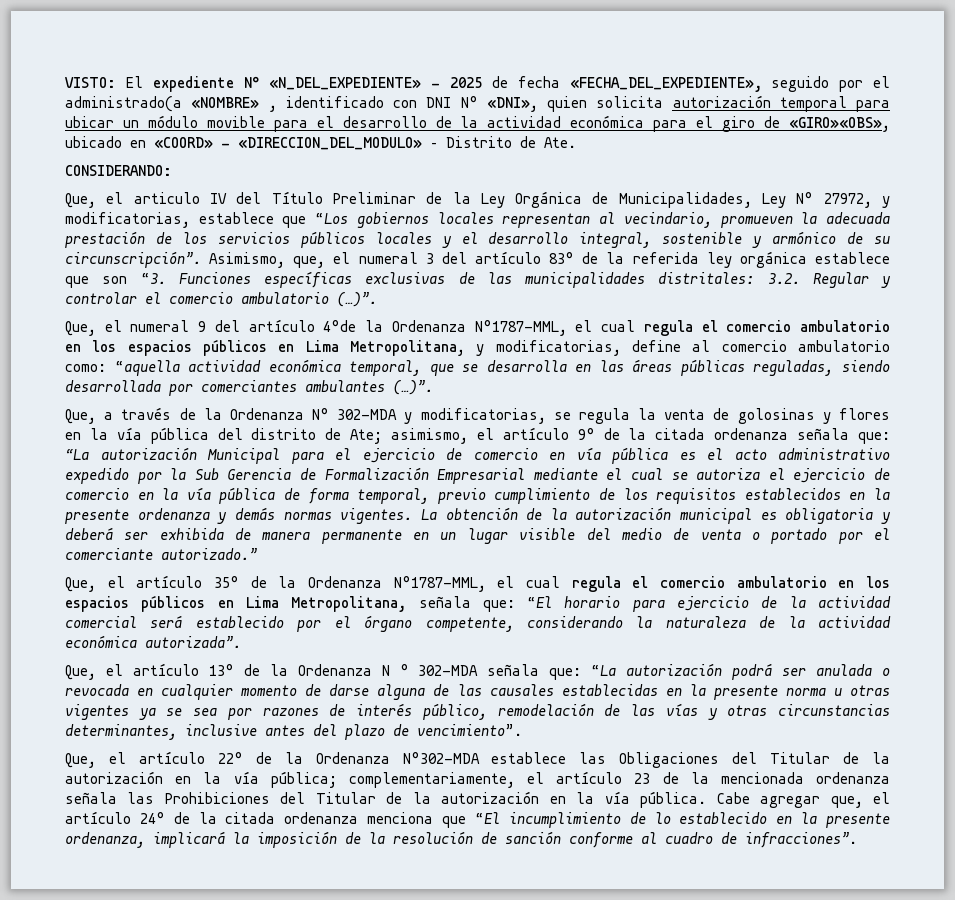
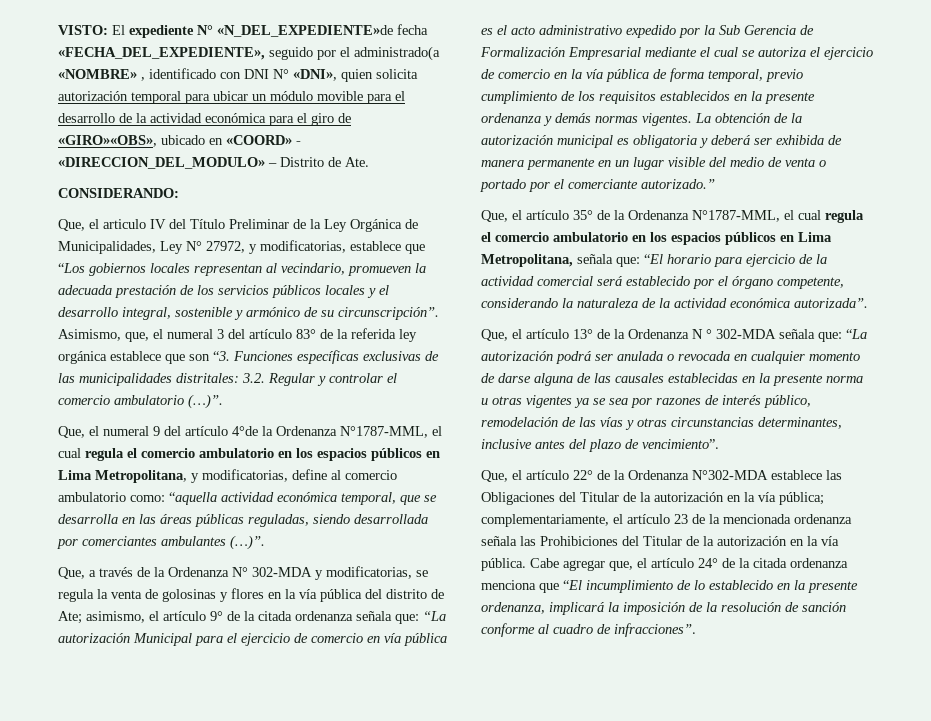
- VISTO: El expediente N° «N_DEL_EXPEDIENTE» - 2025 de fecha «FECHA_DEL_EXPEDIENTE», seguido por el administrado(a «NOMBRE» , identificado con DNI N° «DNI», quien solicita autorización temporal para ubicar un módulo movible para el desarrollo de la actividad económica para el giro de «GIRO»«OBS», ubicado en «COORD» - «DIRECCION_DEL_MODULO» – Distrito de Ate.
+ VISTO: El expediente N° «N_DEL_EXPEDIENTE»de fecha «FECHA_DEL_EXPEDIENTE», seguido por el administrado(a «NOMBRE» , identificado con DNI N° «DNI», quien solicita autorización temporal para ubicar un módulo movible para el desarrollo de la actividad económica para el giro de «GIRO»«OBS», ubicado en «COORD» - «DIRECCION_DEL_MODULO» – Distrito de Ate.

